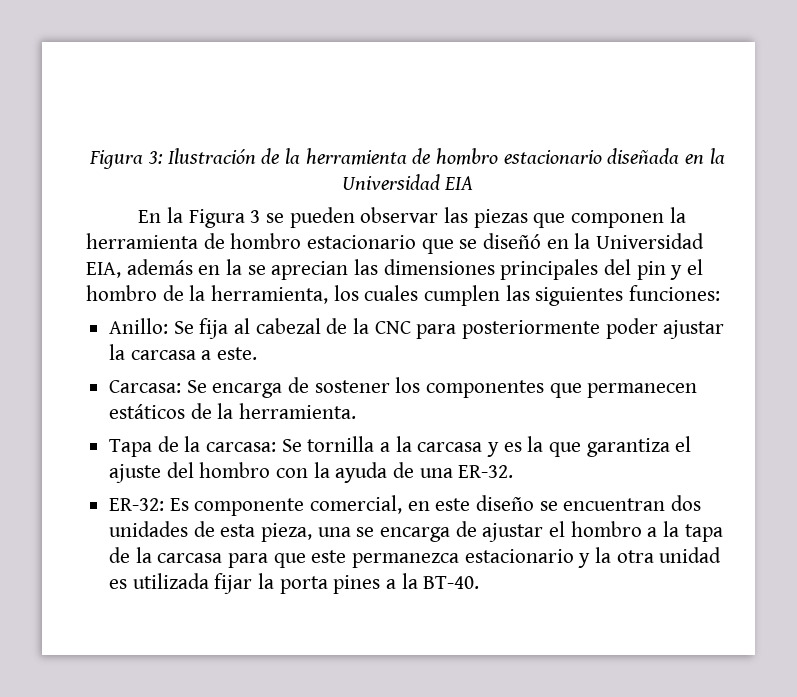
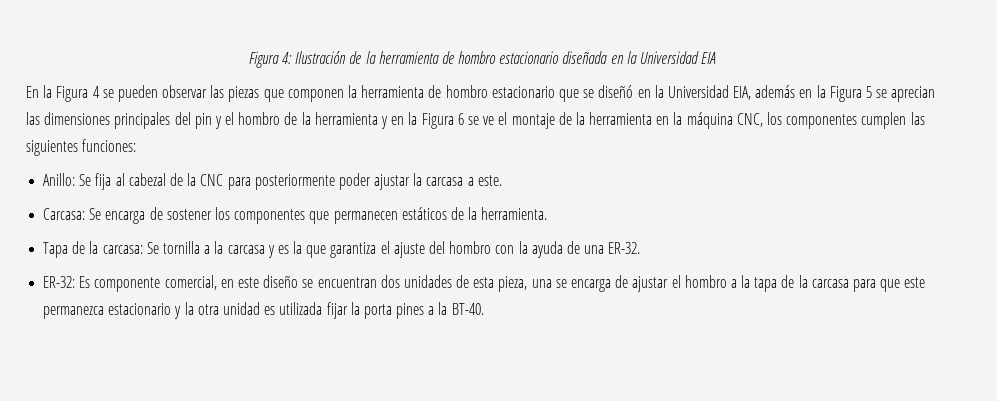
- Figura 3: Ilustración de la herramienta de hombro estacionario diseñada en la Universidad EIA
+ Figura 4: Ilustración de la herramienta de hombro estacionario diseñada en la Universidad EIA
- En la Figura 3 se pueden observar las piezas que componen la herramienta de hombro estacionario que se diseñó en la Universidad EIA, además en la se aprecian las dimensiones principales del pin y el hombro de la herramienta, los cuales cumplen las siguientes funciones:
+ En la Figura 4 se pueden observar las piezas que componen la herramienta de hombro estacionario que se diseñó en la Universidad EIA, además en la Figura 5 se aprecian las dimensiones principales del pin y el hombro de la herramienta y en la Figura 6 se ve el montaje de la herramienta en la máquina CNC, los componentes cumplen las siguientes funciones:

